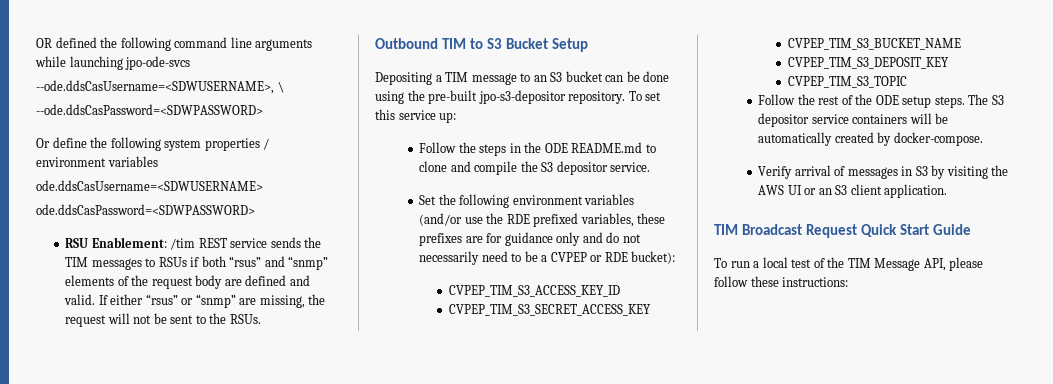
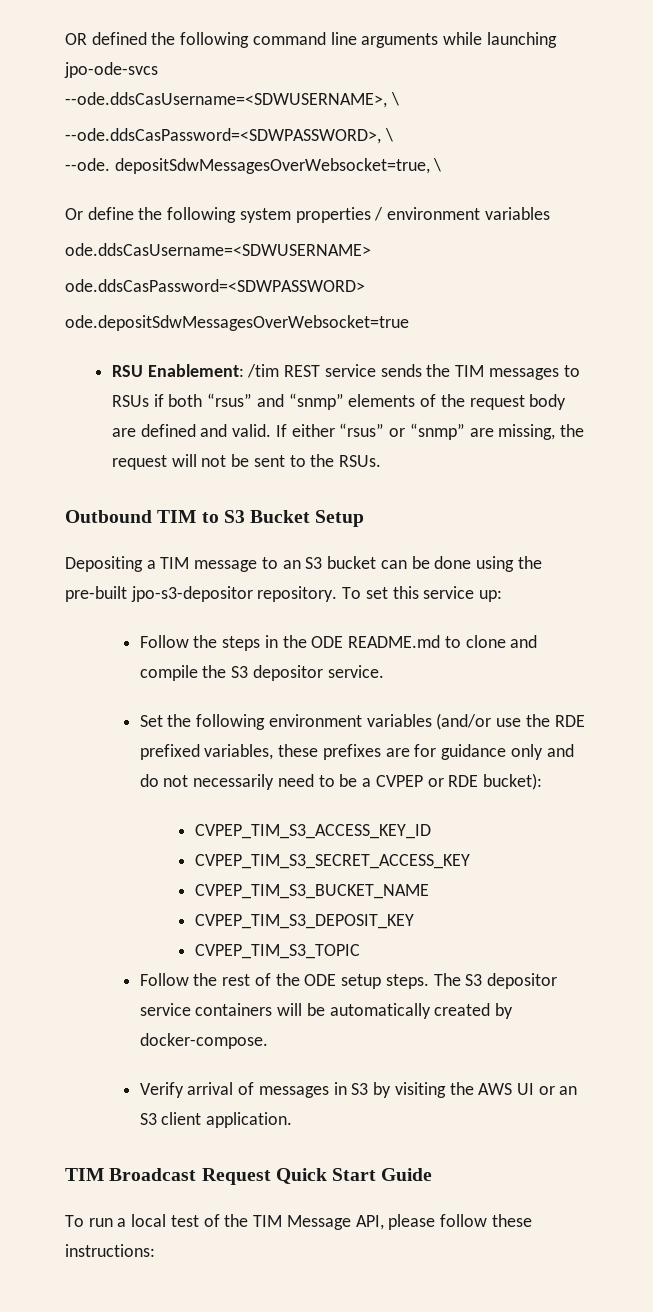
- --ode.ddsCasPassword=<SDWPASSWORD>
+ --ode.ddsCasPassword=<SDWPASSWORD>, \
+ --ode. depositSdwMessagesOverWebsocket=true, \
+ ode.depositSdwMessagesOverWebsocket=true

